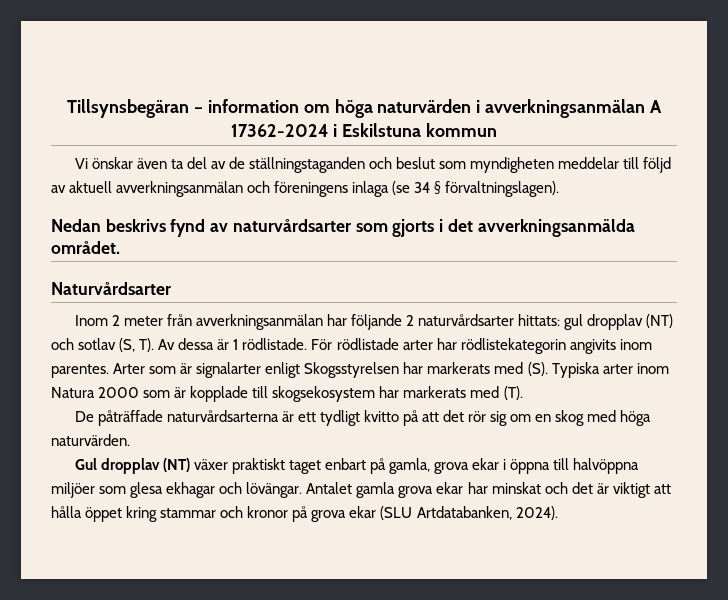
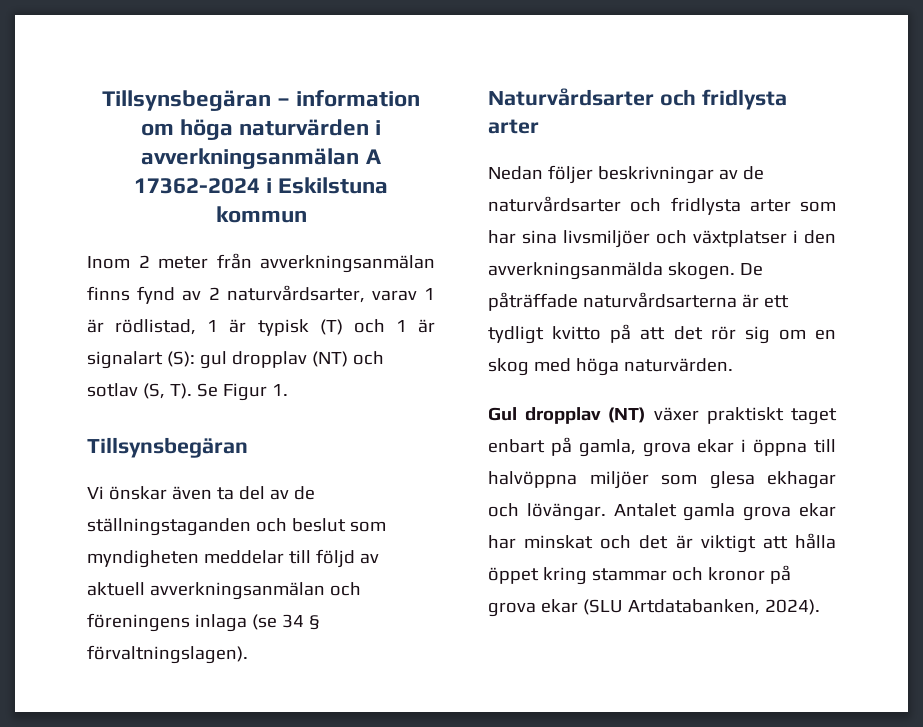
+ Inom 2 meter från avverkningsanmälan finns fynd av 2 naturvårdsarter, varav 1 är rödlistad, 1 är typisk (T) och 1 är signalart (S): gul dropplav (NT) och sotlav (S, T). Se Figur 1.
+ Tillsynsbegäran
- Nedan beskrivs fynd av naturvårdsarter som gjorts i det avverkningsanmälda området.
- Naturvårdsarter
- Inom 2 meter från avverkningsanmälan har följande 2 naturvårdsarter hittats: gul dropplav (NT) och sotlav (S, T). Av dessa är 1 rödlistade. För rödlistade arter har rödlistekategorin angivits inom parentes. Arter som är signalarter enligt Skogsstyrelsen har markerats med (S). Typiska arter inom Natura 2000 som är kopplade till skogsekosystem har markerats med (T).
- De påträffade naturvårdsarterna är ett tydligt kvitto på att det rör sig om en skog med höga naturvärden.
+ Naturvårdsarter och fridlysta arter
+ Nedan följer beskrivningar av de naturvårdsarter och fridlysta arter som har sina livsmiljöer och växtplatser i den avverkningsanmälda skogen. De påträffade naturvårdsarterna är ett tydligt kvitto på att det rör sig om en skog med höga naturvärden.

